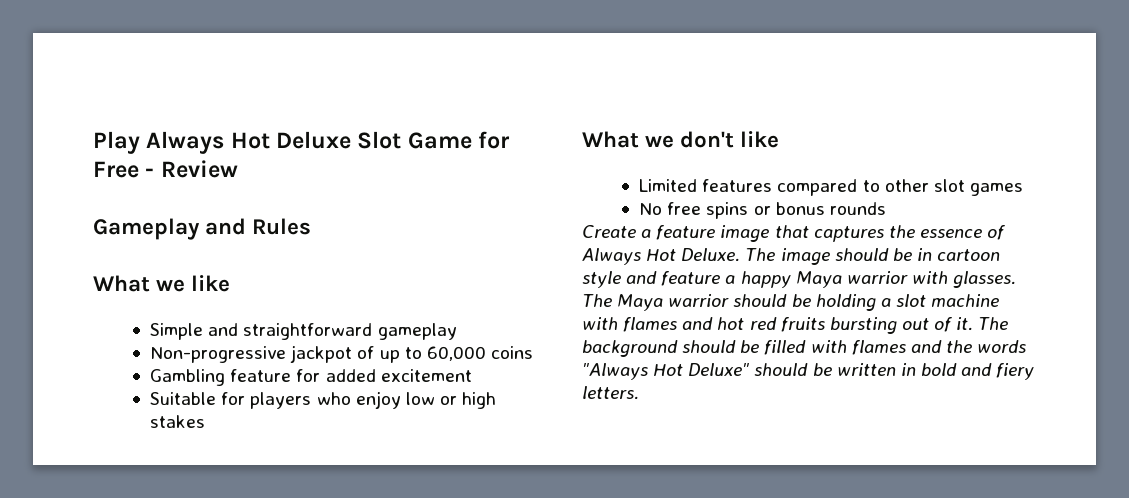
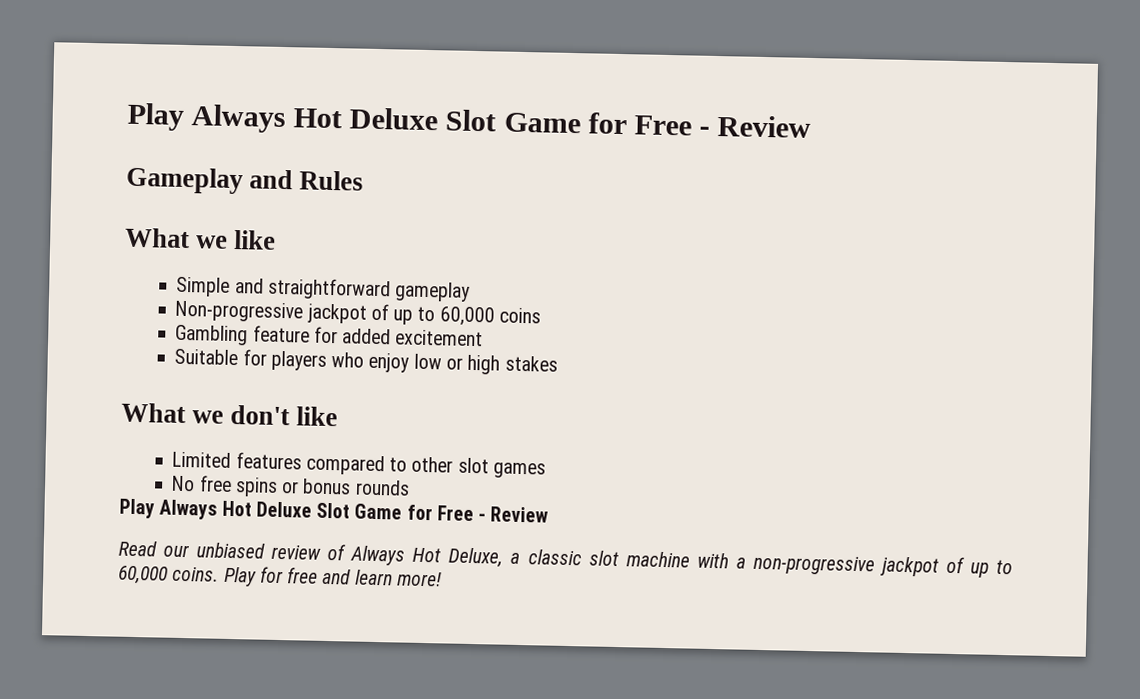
  No free spins or bonus rounds
- Create a feature image that captures the essence of Always Hot Deluxe. The image should be in cartoon style and feature a happy Maya warrior with glasses. The Maya warrior should be holding a slot machine with flames and hot red fruits bursting out of it. The background should be filled with flames and the words "Always Hot Deluxe" should be written in bold and fiery letters.
+ Play Always Hot Deluxe Slot Game for Free - Review
+ Read our unbiased review of Always Hot Deluxe, a classic slot machine with a non-progressive jackpot of up to 60,000 coins. Play for free and learn more!

